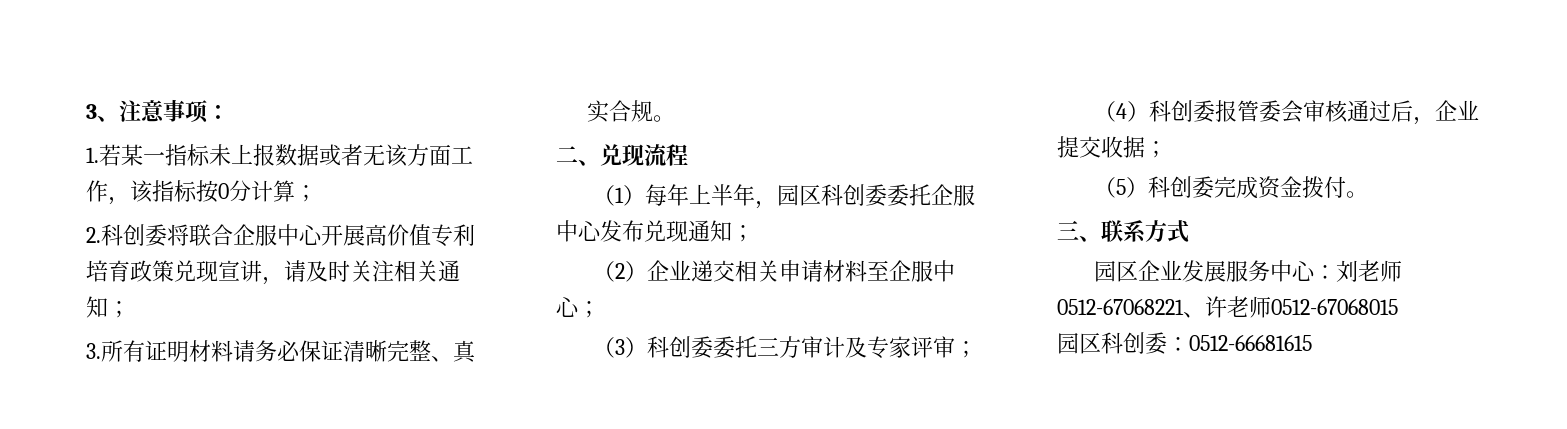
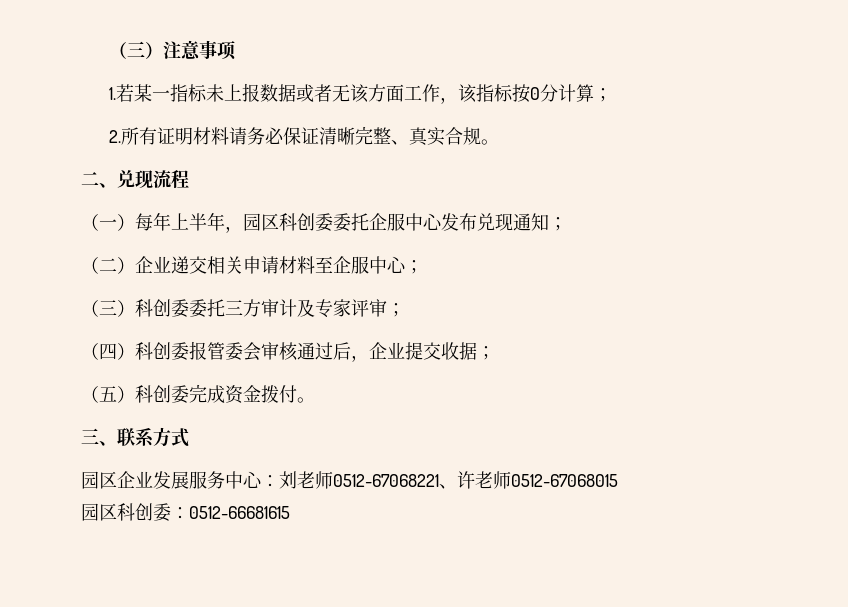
- 3、注意事项：
+ （三）注意事项
- 2.科创委将联合企服中心开展高价值专利培育政策兑现宣讲，请及时关注相关通知；
- 3.所有证明材料请务必保证清晰完整、真实合规。
+ 2.所有证明材料请务必保证清晰完整、真实合规。
- （1）每年上半年，园区科创委委托企服中心发布兑现通知；
+ （一）每年上半年，园区科创委委托企服中心发布兑现通知；
- （2）企业递交相关申请材料至企服中心；
+ （二）企业递交相关申请材料至企服中心；
- （3）科创委委托三方审计及专家评审；
+ （三）科创委委托三方审计及专家评审；
- （4）科创委报管委会审核通过后，企业提交收据；
+ （四）科创委报管委会审核通过后，企业提交收据；
- （5）科创委完成资金拨付。
+ （五）科创委完成资金拨付。

